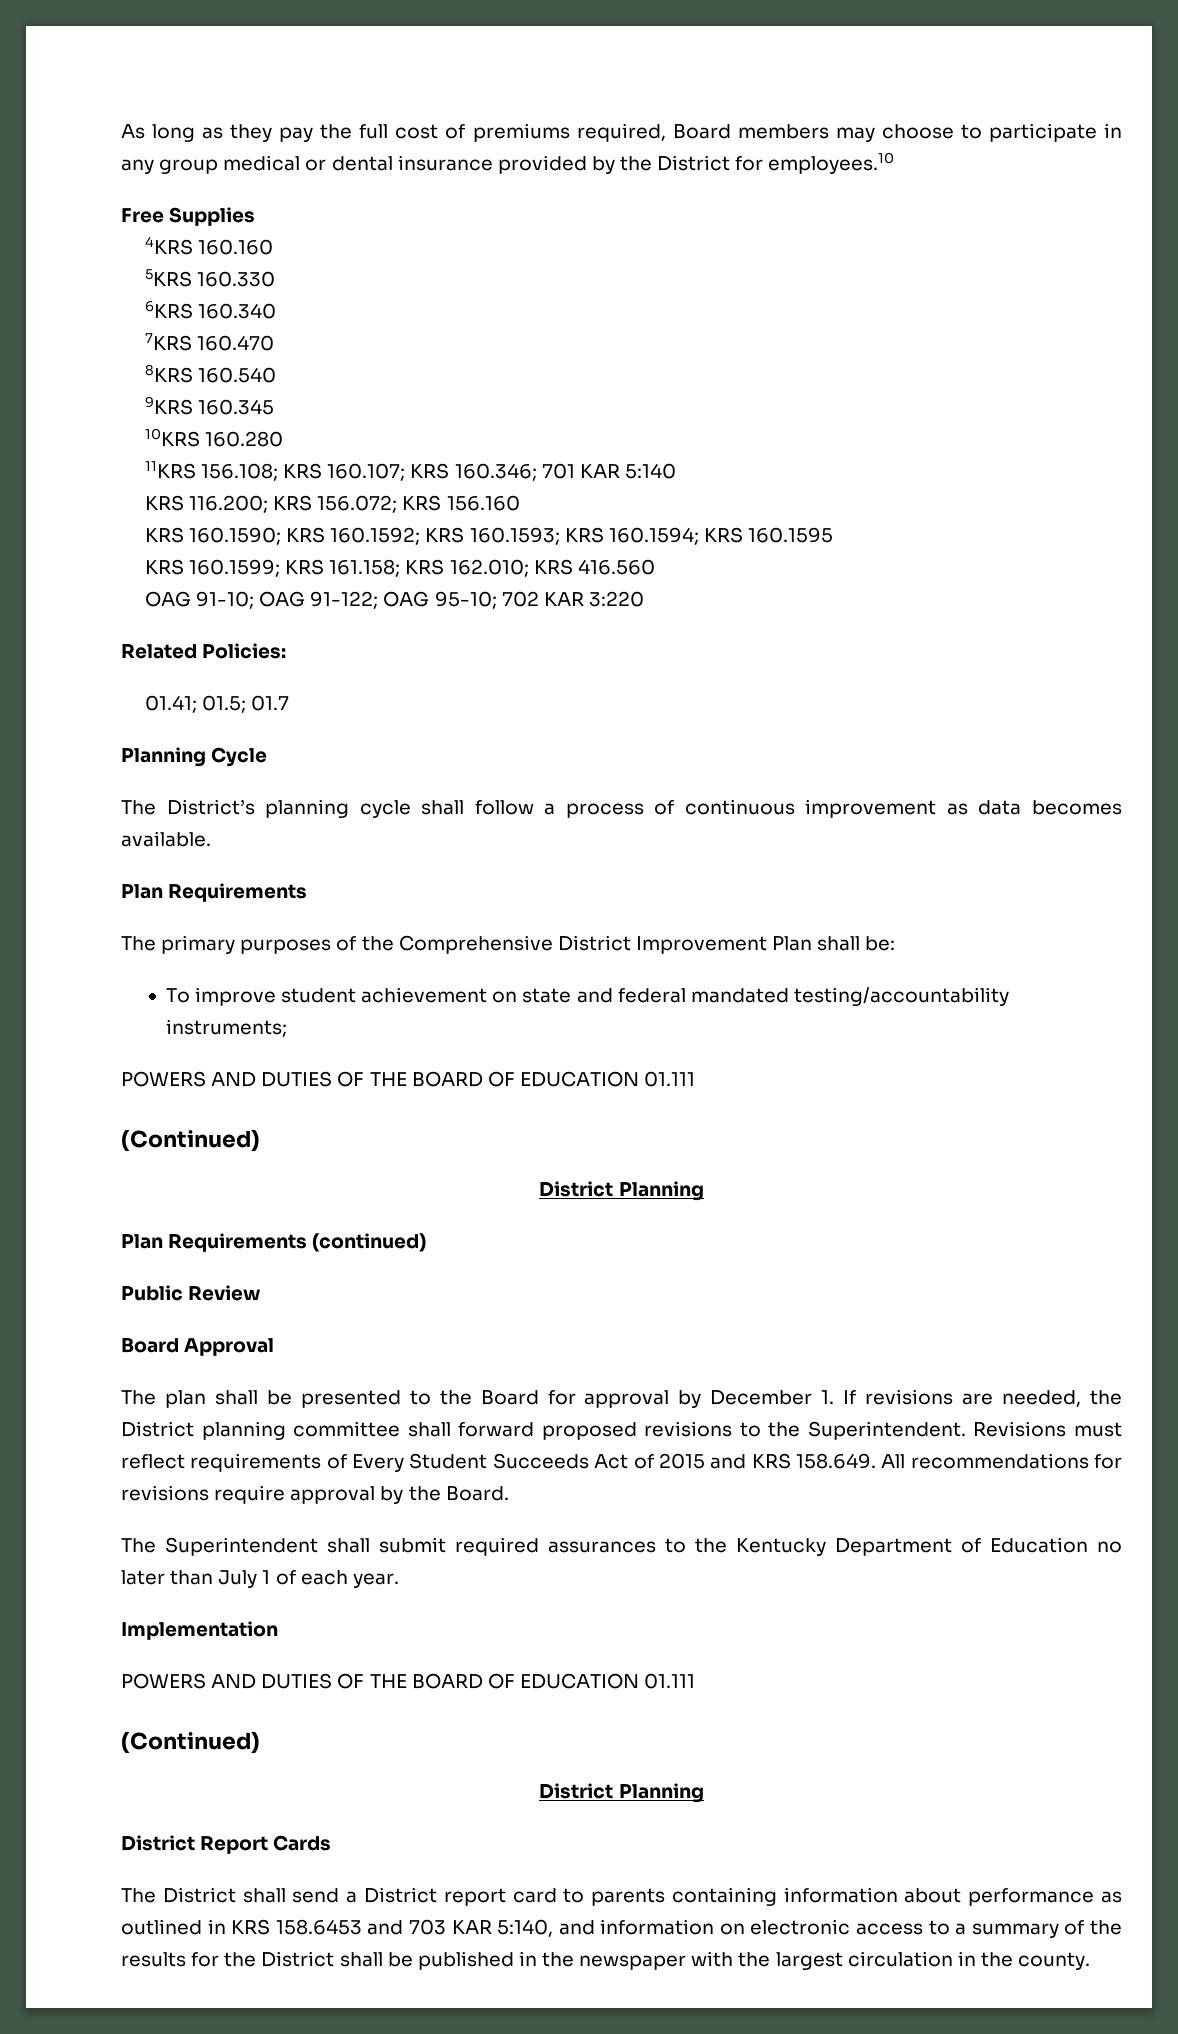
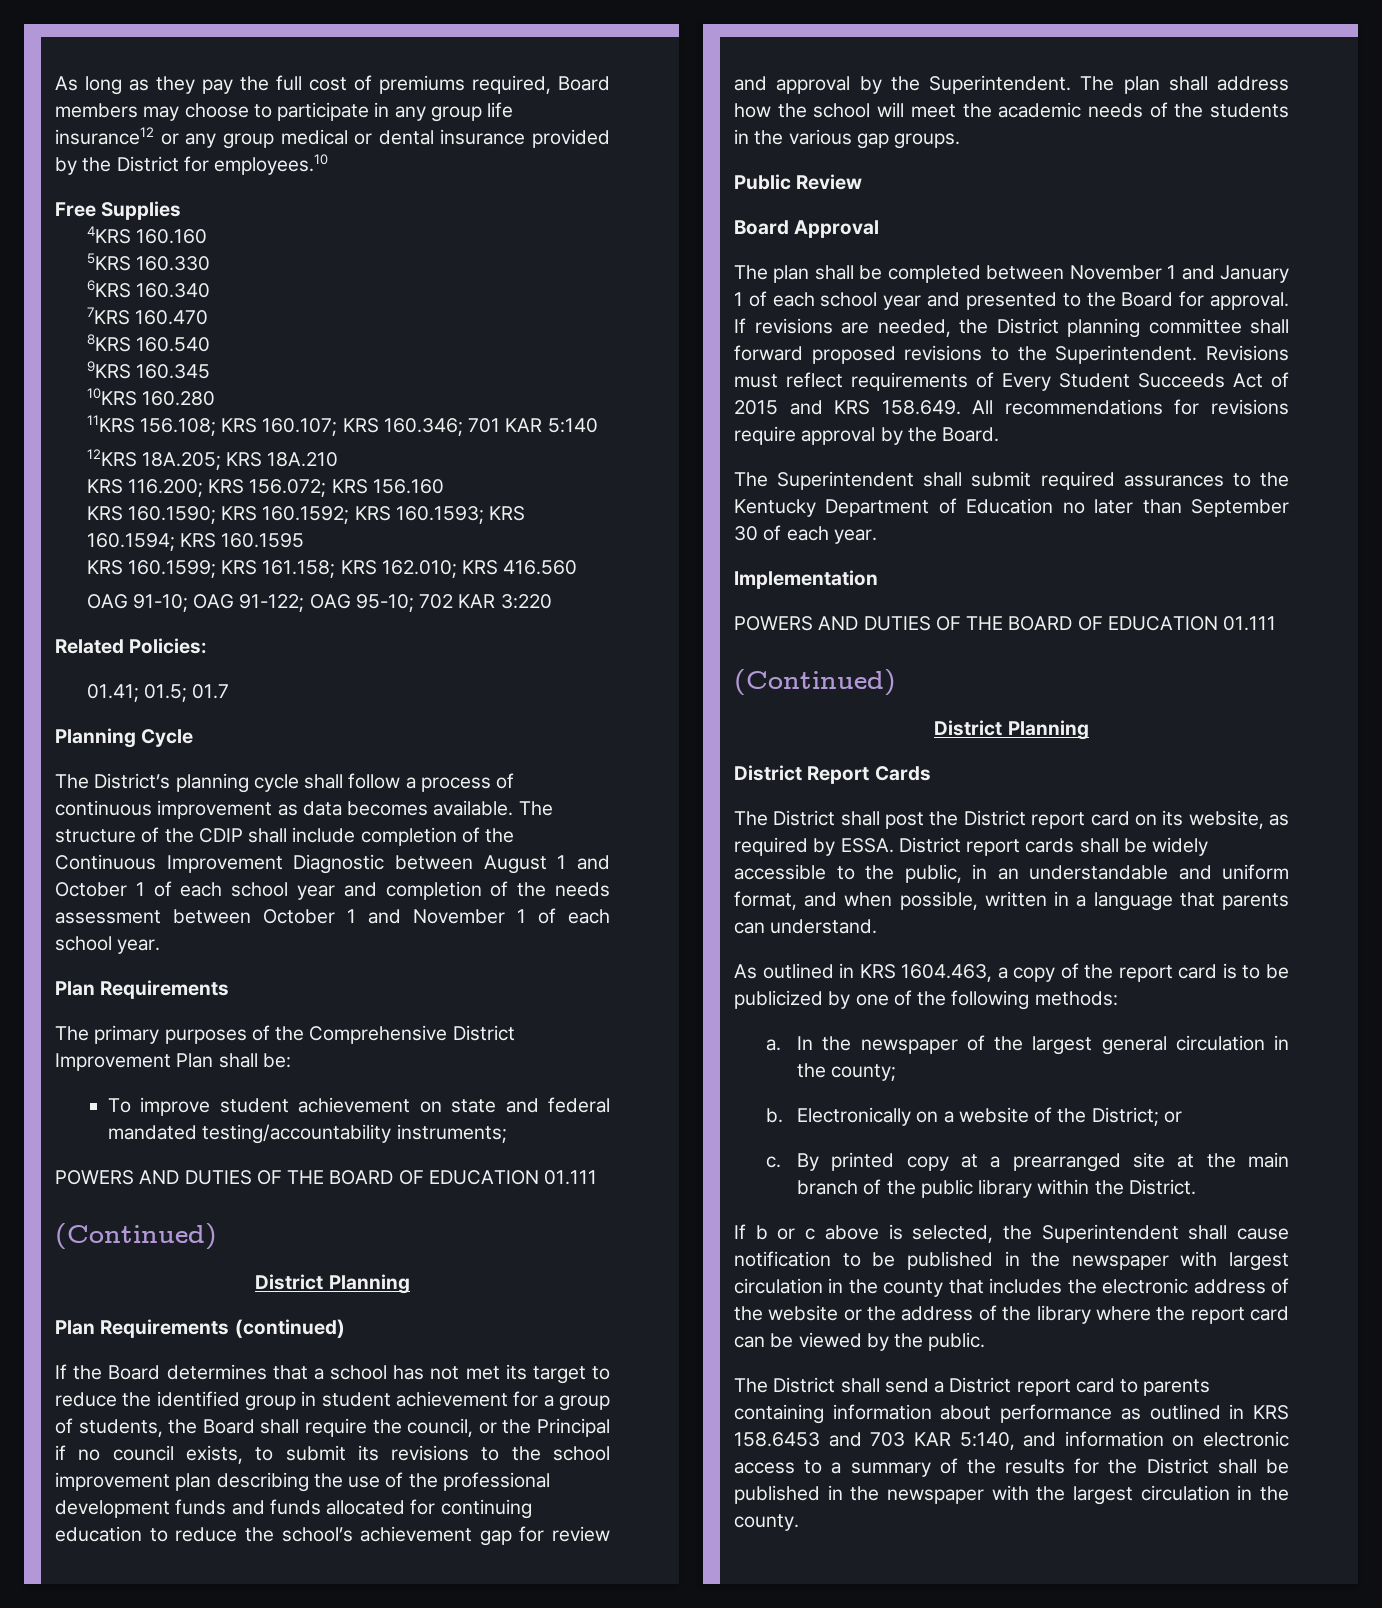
- As long as they pay the full cost of premiums required, Board members may choose to participate in any group medical or dental insurance provided by the District for employees.10
+ As long as they pay the full cost of premiums required, Board members may choose to participate in any group life insurance12 or any group medical or dental insurance provided by the District for employees.10
+ 12KRS 18A.205; KRS 18A.210
+ The structure of the CDIP shall include completion of the Continuous Improvement Diagnostic between August 1 and October 1 of each school year and completion of the needs assessment between October 1 and November 1 of each school year.
+ If the Board determines that a school has not met its target to reduce the identified group in student achievement for a group of students, the Board shall require the council, or the Principal if no council exists, to submit its revisions to the school improvement plan describing the use of the professional development funds and funds allocated for continuing education to reduce the school’s achievement gap for review and approval by the Superintendent. The plan shall address how the school will meet the academic needs of the students in the various gap groups.
- The plan shall be presented to the Board for approval by December 1. If revisions are needed, the District planning committee shall forward proposed revisions to the Superintendent.
+ The plan shall be completed between November 1 and January 1 of each school year and presented to the Board for approval. If revisions are needed, the District planning committee shall forward proposed revisions to the Superintendent.
- The Superintendent shall submit required assurances to the Kentucky Department of Education no later than July 1 of each year.
+ The Superintendent shall submit required assurances to the Kentucky Department of Education no later than September 30 of each year.
+ The District shall post the District report card on its website, as required by ESSA. District report cards shall be widely accessible to the public, in an understandable and uniform format, and when possible, written in a language that parents can understand.
+ As outlined in KRS 1604.463, a copy of the report card is to be publicized by one of the following methods:
+ a. In the newspaper of the largest general circulation in the county;
+ b. Electronically on a website of the District; or
+ c. By printed copy at a prearranged site at the main branch of the public library within the District.
+ If b or c above is selected, the Superintendent shall cause notification to be published in the newspaper with largest circulation in the county that includes the electronic address of the website or the address of the library where the report card can be viewed by the public.

